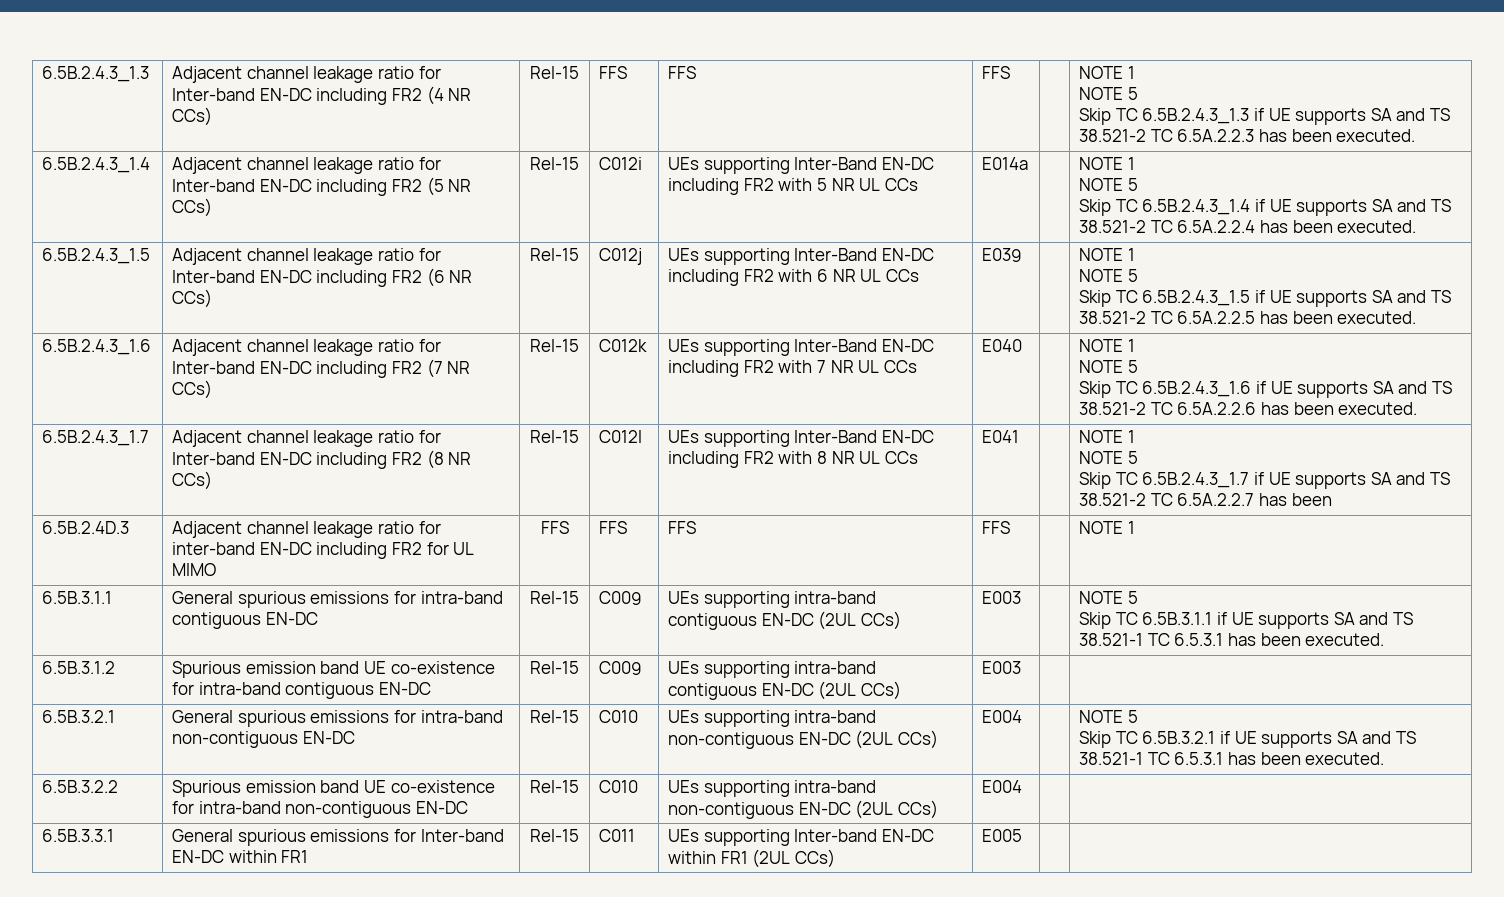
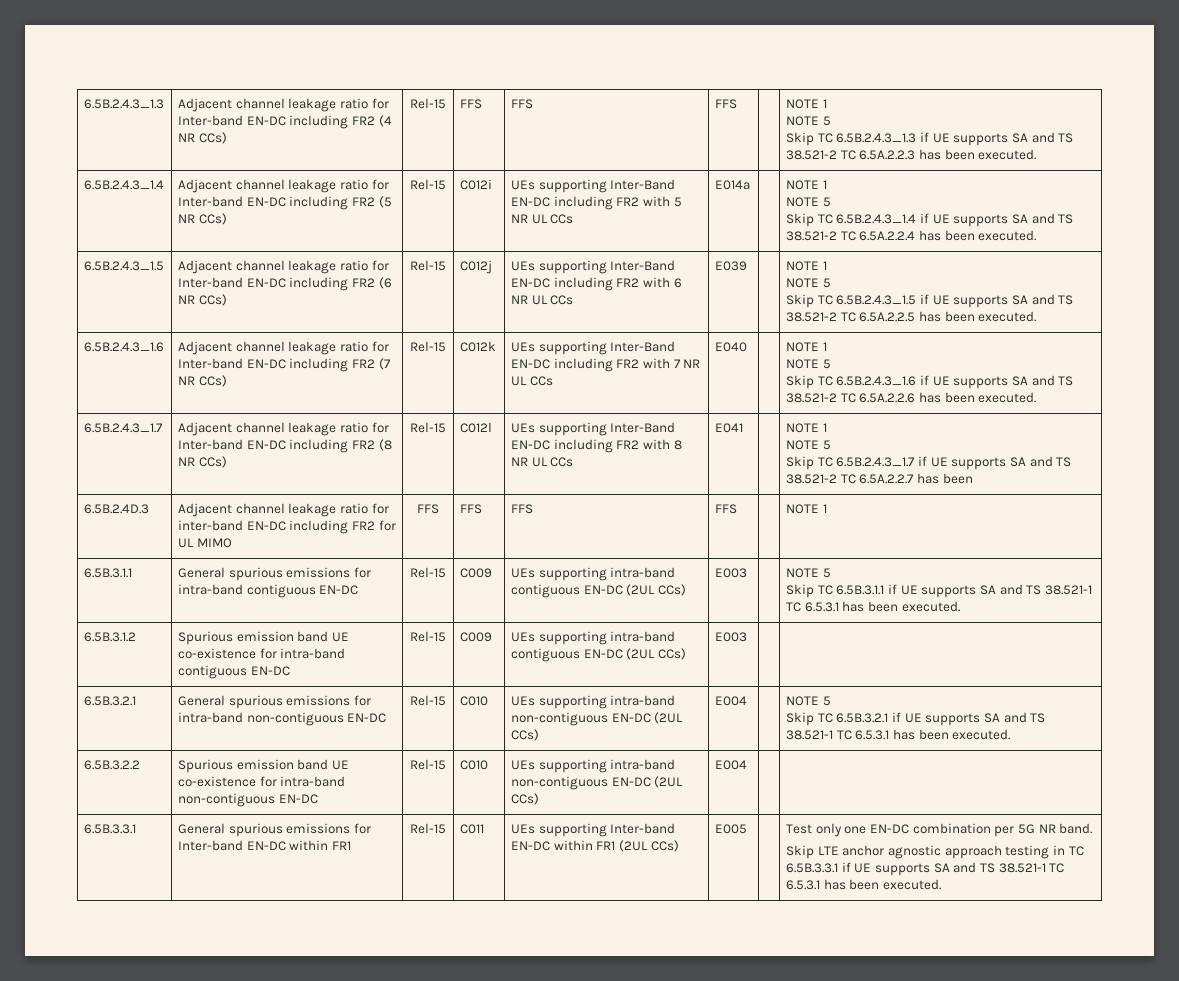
+ Test only one EN-DC combination per 5G NR band.
+ Skip LTE anchor agnostic approach testing in TC 6.5B.3.3.1 if UE supports SA and TS 38.521-1 TC 6.5.3.1 has been executed.

